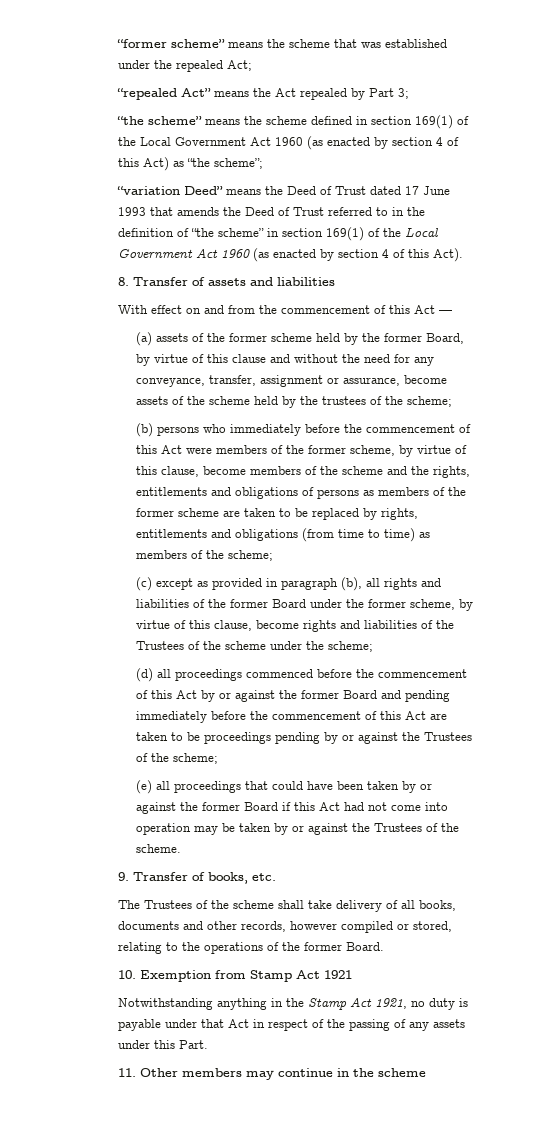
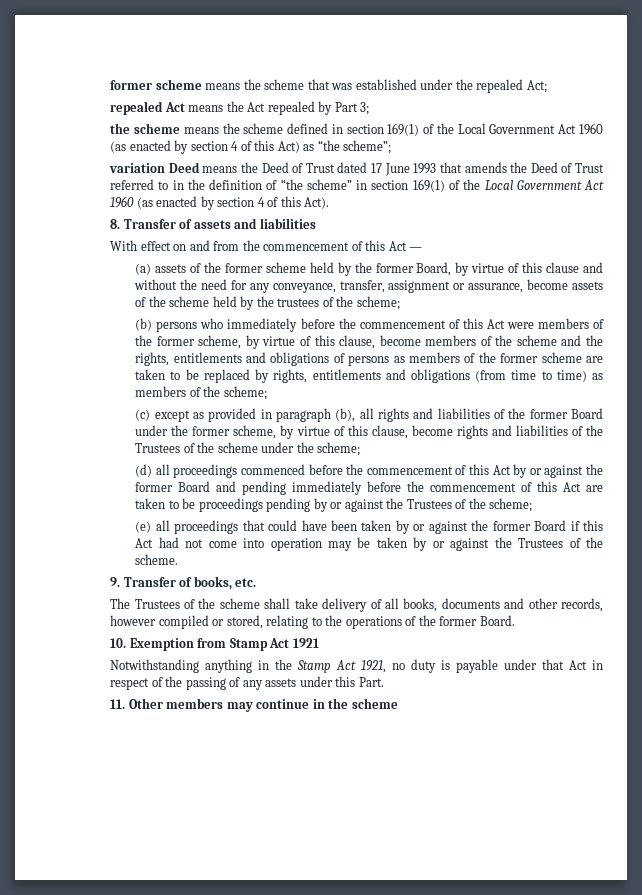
- “former scheme” means the scheme that was established under the repealed Act;
+ former scheme means the scheme that was established under the repealed Act;
- “repealed Act” means the Act repealed by Part 3;
+ repealed Act means the Act repealed by Part 3;
- “the scheme” means the scheme defined in section 169(1) of the Local Government Act 1960 (as enacted by section 4 of this Act) as “the scheme”;
+ the scheme means the scheme defined in section 169(1) of the Local Government Act 1960 (as enacted by section 4 of this Act) as “the scheme”;
- “variation Deed” means the Deed of Trust dated 17 June 1993 that amends the Deed of Trust referred to in the definition of “the scheme” in section 169(1) of the Local Government Act 1960 (as enacted by section 4 of this Act).
+ variation Deed means the Deed of Trust dated 17 June 1993 that amends the Deed of Trust referred to in the definition of “the scheme” in section 169(1) of the Local Government Act 1960 (as enacted by section 4 of this Act).

